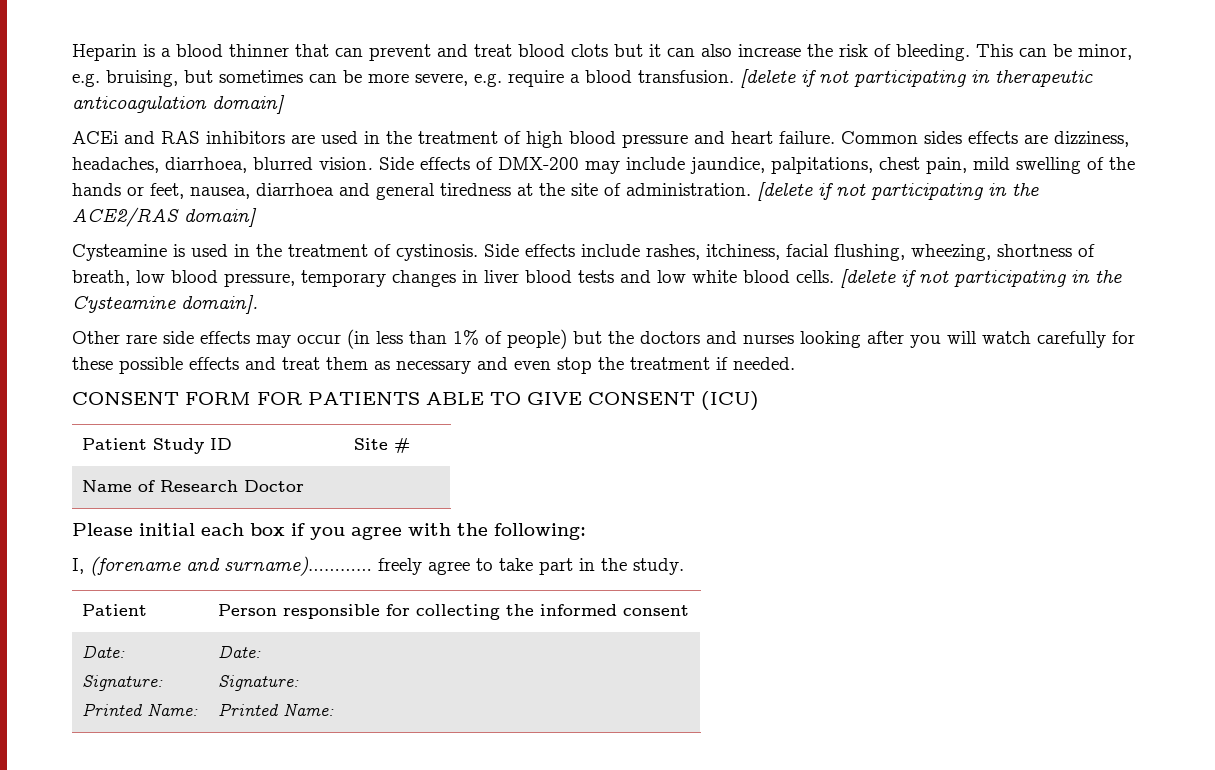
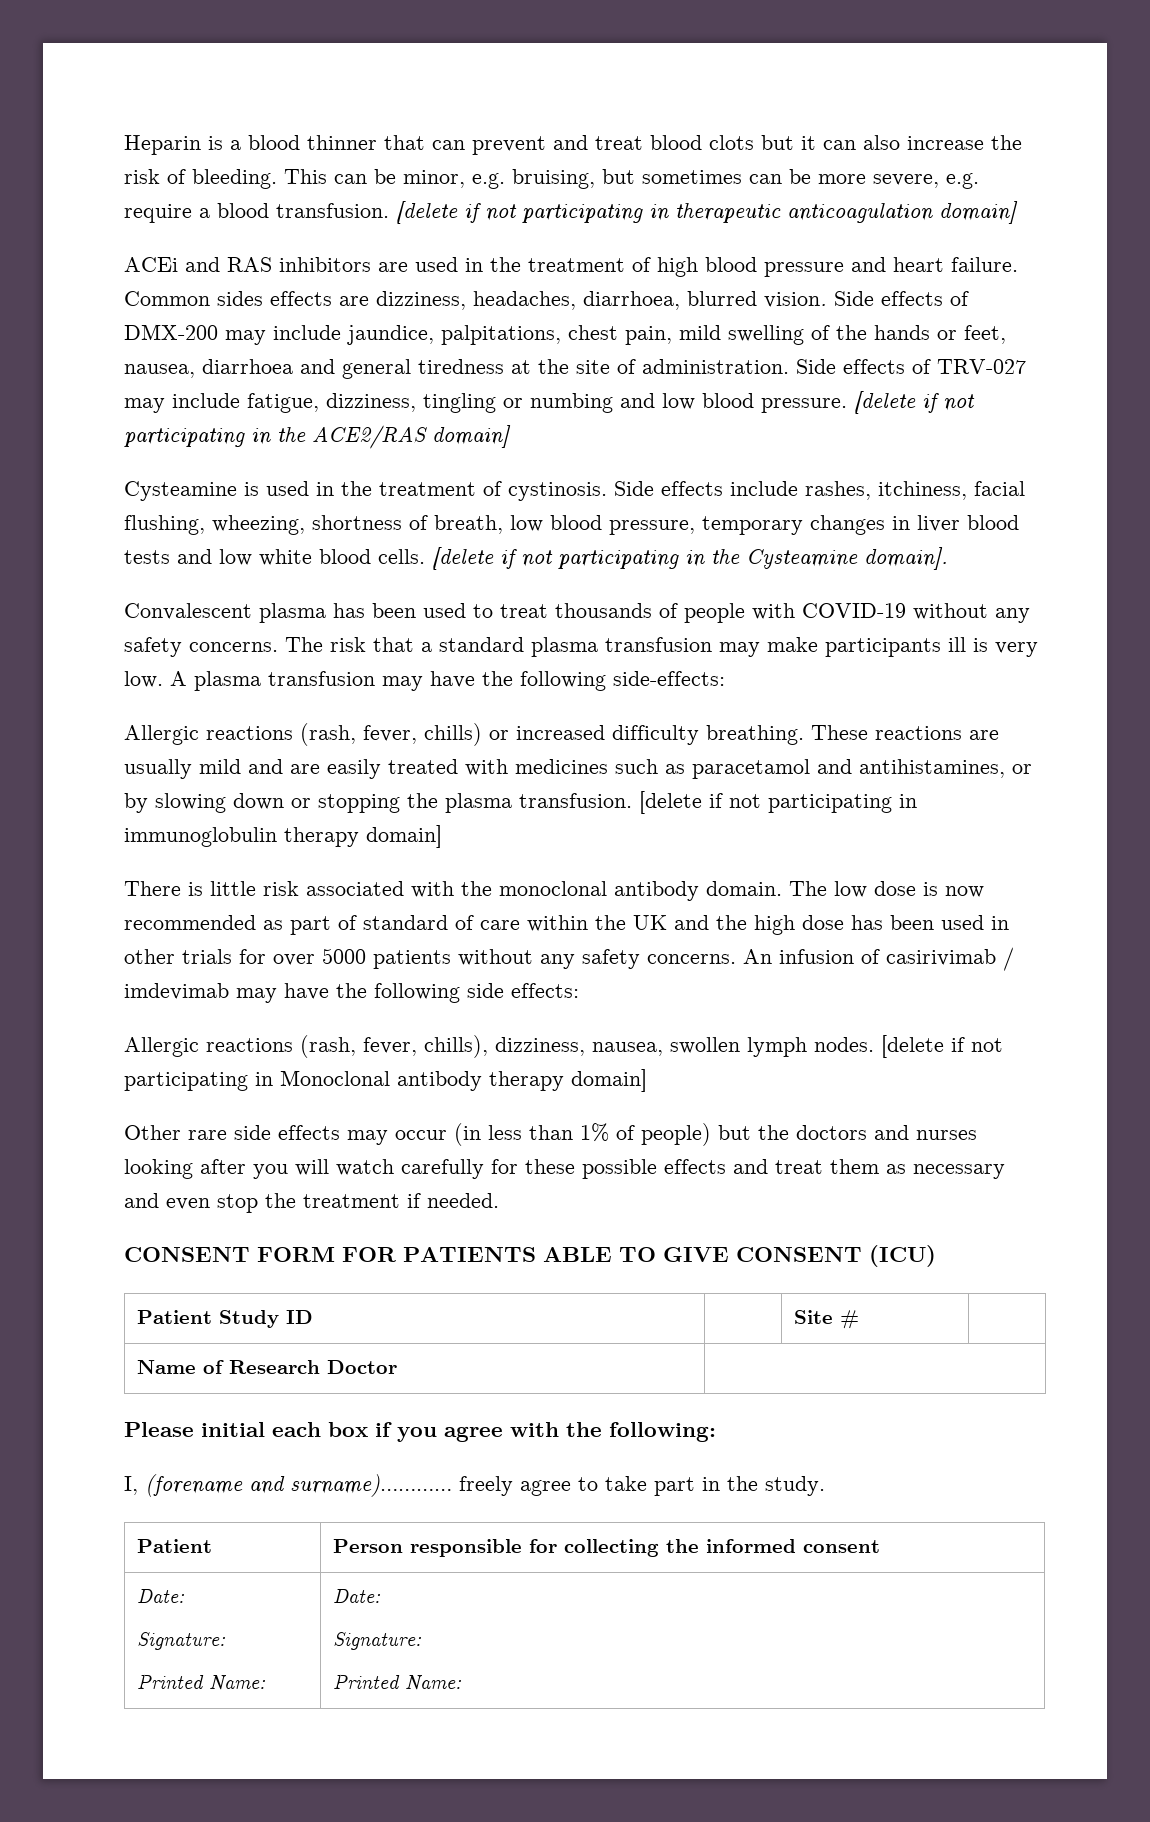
+ Side effects of TRV-027 may include fatigue, dizziness, tingling or numbing and low blood pressure.
+ Convalescent plasma has been used to treat thousands of people with COVID-19 without any safety concerns. The risk that a standard plasma transfusion may make participants ill is very low. A plasma transfusion may have the following side-effects:
+ Allergic reactions (rash, fever, chills) or increased difficulty breathing. These reactions are usually mild and are easily treated with medicines such as paracetamol and antihistamines, or by slowing down or stopping the plasma transfusion. [delete if not participating in immunoglobulin therapy domain]
+ There is little risk associated with the monoclonal antibody domain. The low dose is now recommended as part of standard of care within the UK and the high dose has been used in other trials for over 5000 patients without any safety concerns. An infusion of casirivimab / imdevimab may have the following side effects:
+ Allergic reactions (rash, fever, chills), dizziness, nausea, swollen lymph nodes. [delete if not participating in Monoclonal antibody therapy domain]

